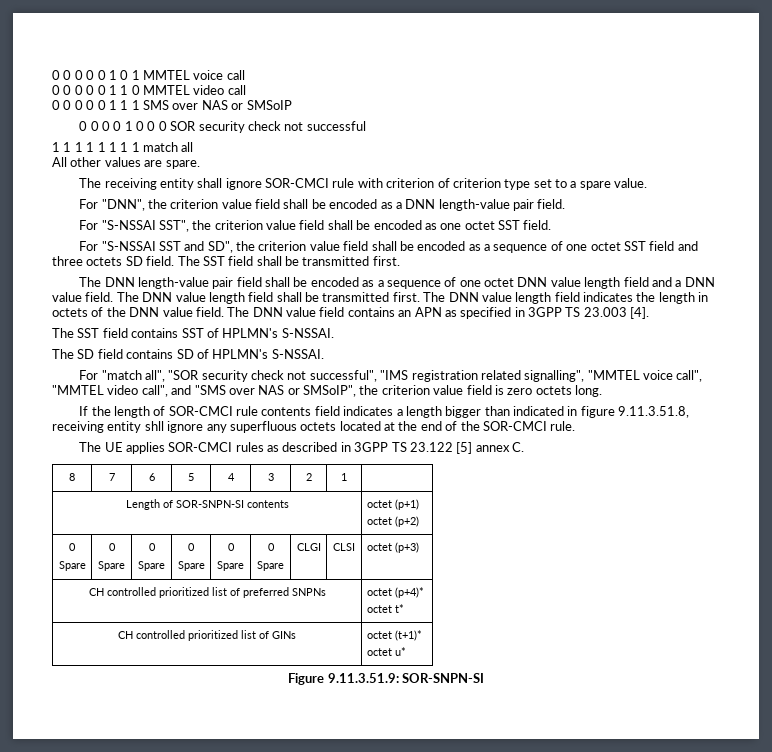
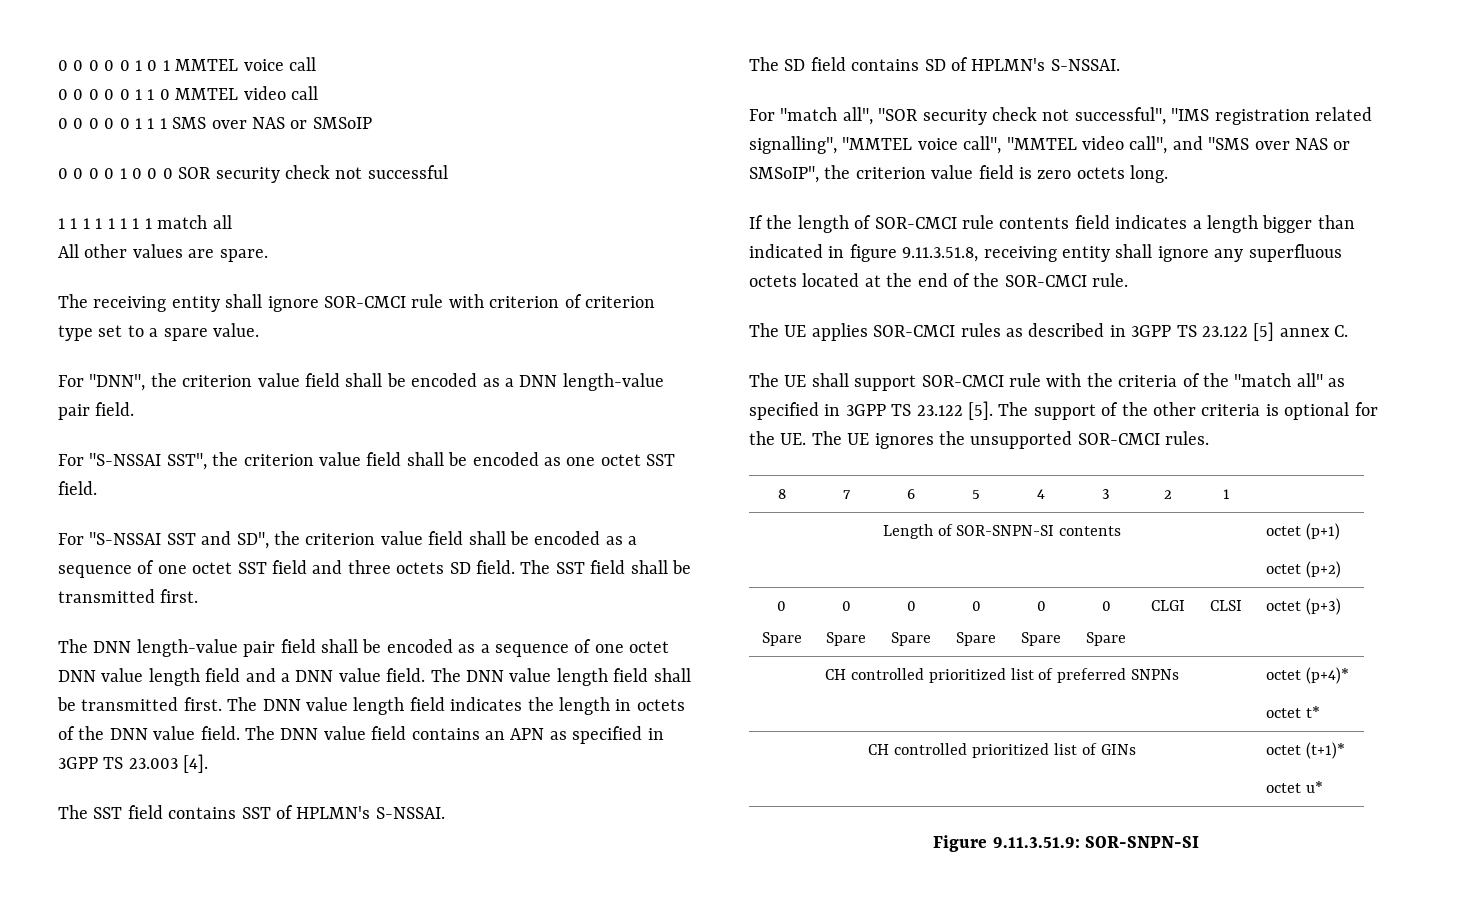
- If the length of SOR-CMCI rule contents field indicates a length bigger than indicated in figure 9.11.3.51.8, receiving entity shll ignore any superfluous octets located at the end of the SOR-CMCI rule.
+ If the length of SOR-CMCI rule contents field indicates a length bigger than indicated in figure 9.11.3.51.8, receiving entity shall ignore any superfluous octets located at the end of the SOR-CMCI rule.
+ The UE shall support SOR-CMCI rule with the criteria of the "match all" as specified in 3GPP TS 23.122 [5]. The support of the other criteria is optional for the UE. The UE ignores the unsupported SOR-CMCI rules.

